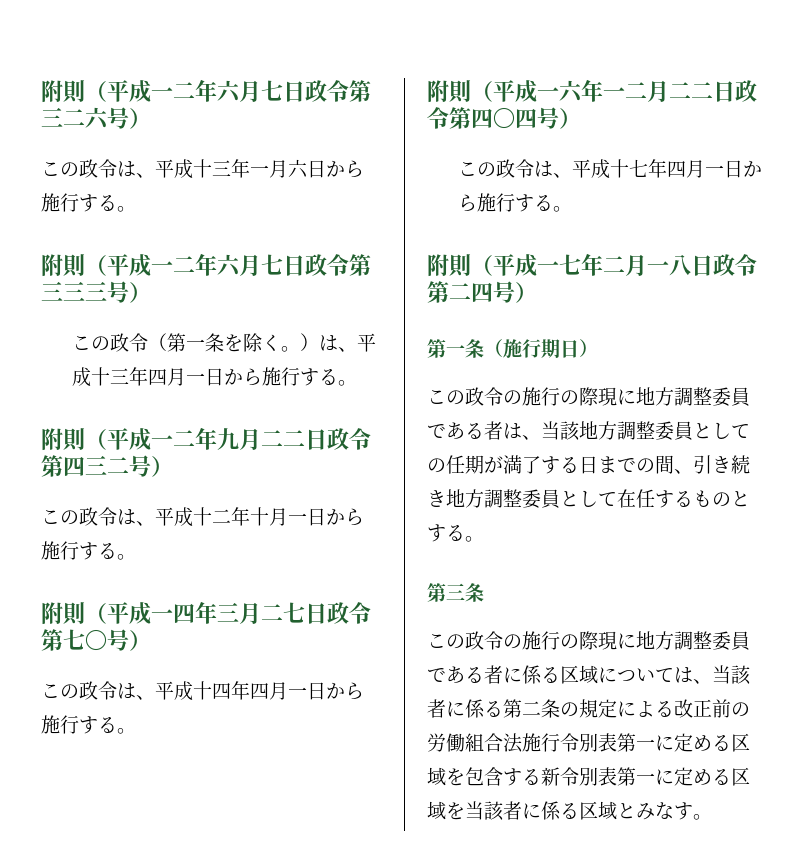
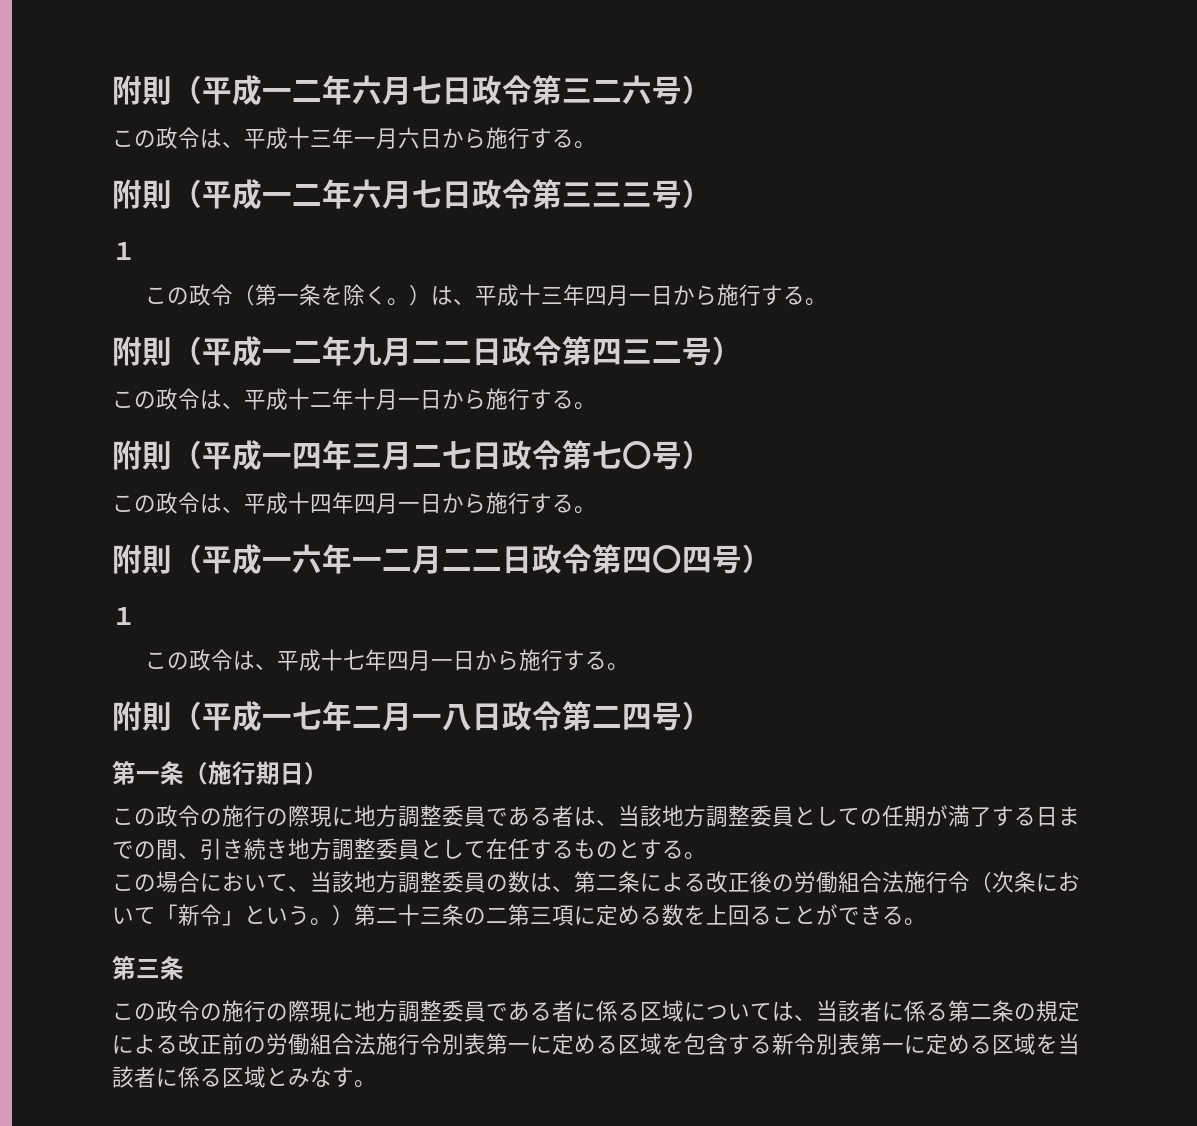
  附則（平成一二年六月七日政令第三三三号）
+ １
  附則（平成一六年一二月二二日政令第四〇四号）
+ １
+ この場合において、当該地方調整委員の数は、第二条による改正後の労働組合法施行令（次条において「新令」という。）第二十三条の二第三項に定める数を上回ることができる。

